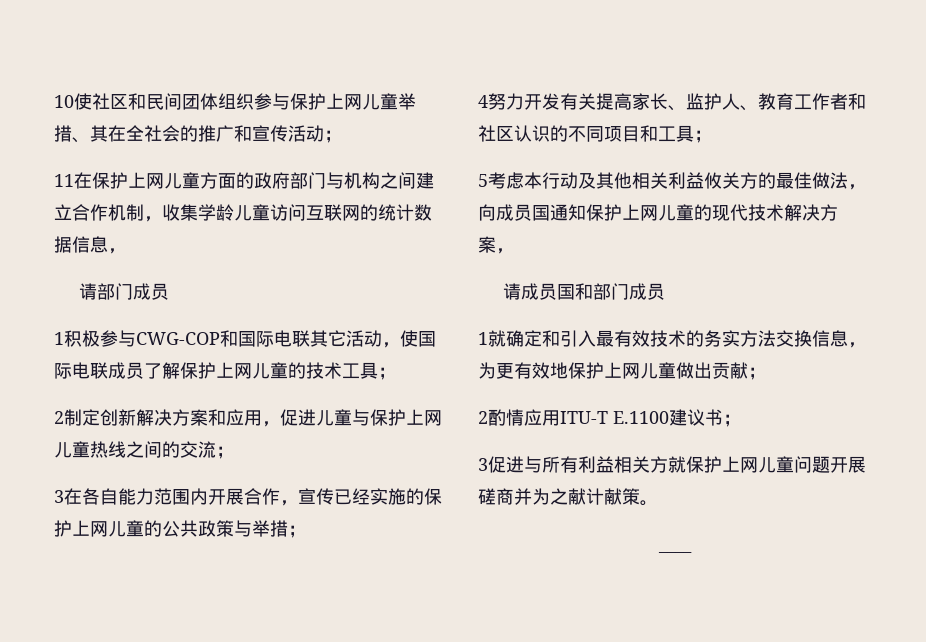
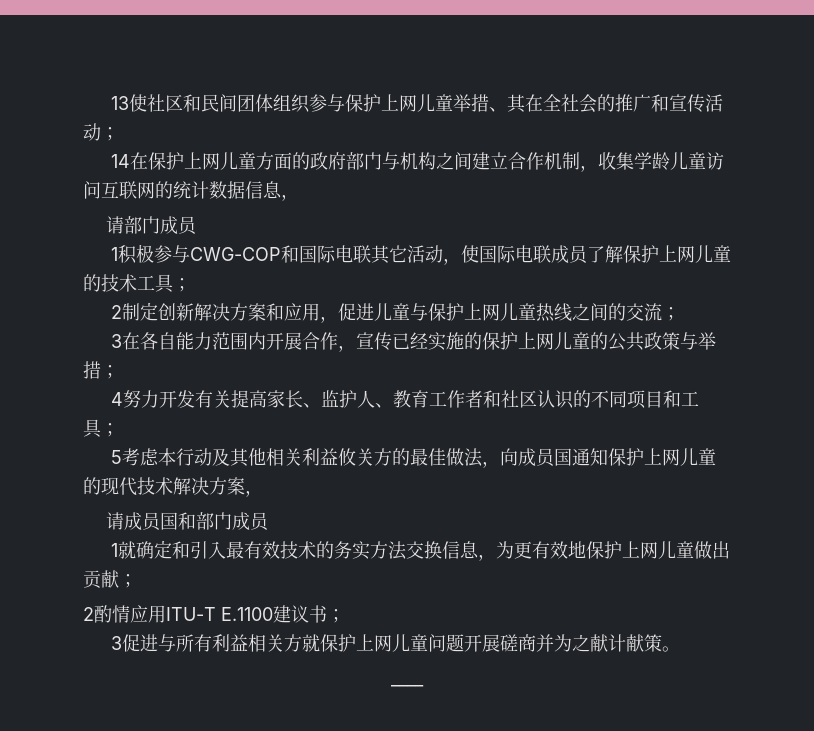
- 10使社区和民间团体组织参与保护上网儿童举措、其在全社会的推广和宣传活动；
+ 13使社区和民间团体组织参与保护上网儿童举措、其在全社会的推广和宣传活动；
- 11在保护上网儿童方面的政府部门与机构之间建立合作机制，收集学龄儿童访问互联网的统计数据信息，
+ 14在保护上网儿童方面的政府部门与机构之间建立合作机制，收集学龄儿童访问互联网的统计数据信息，

